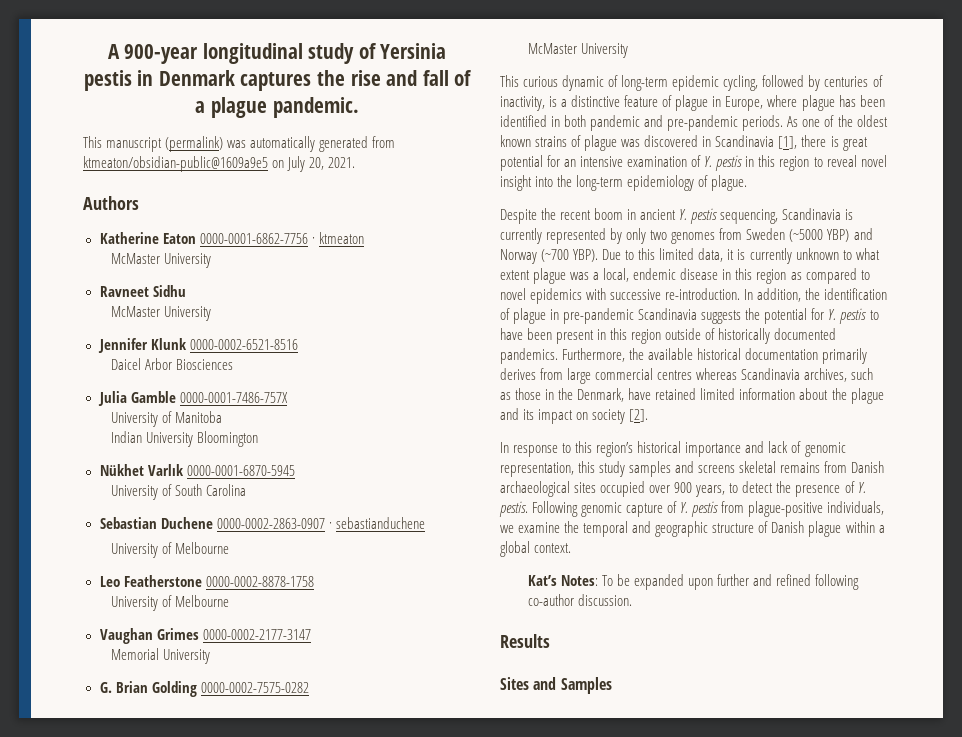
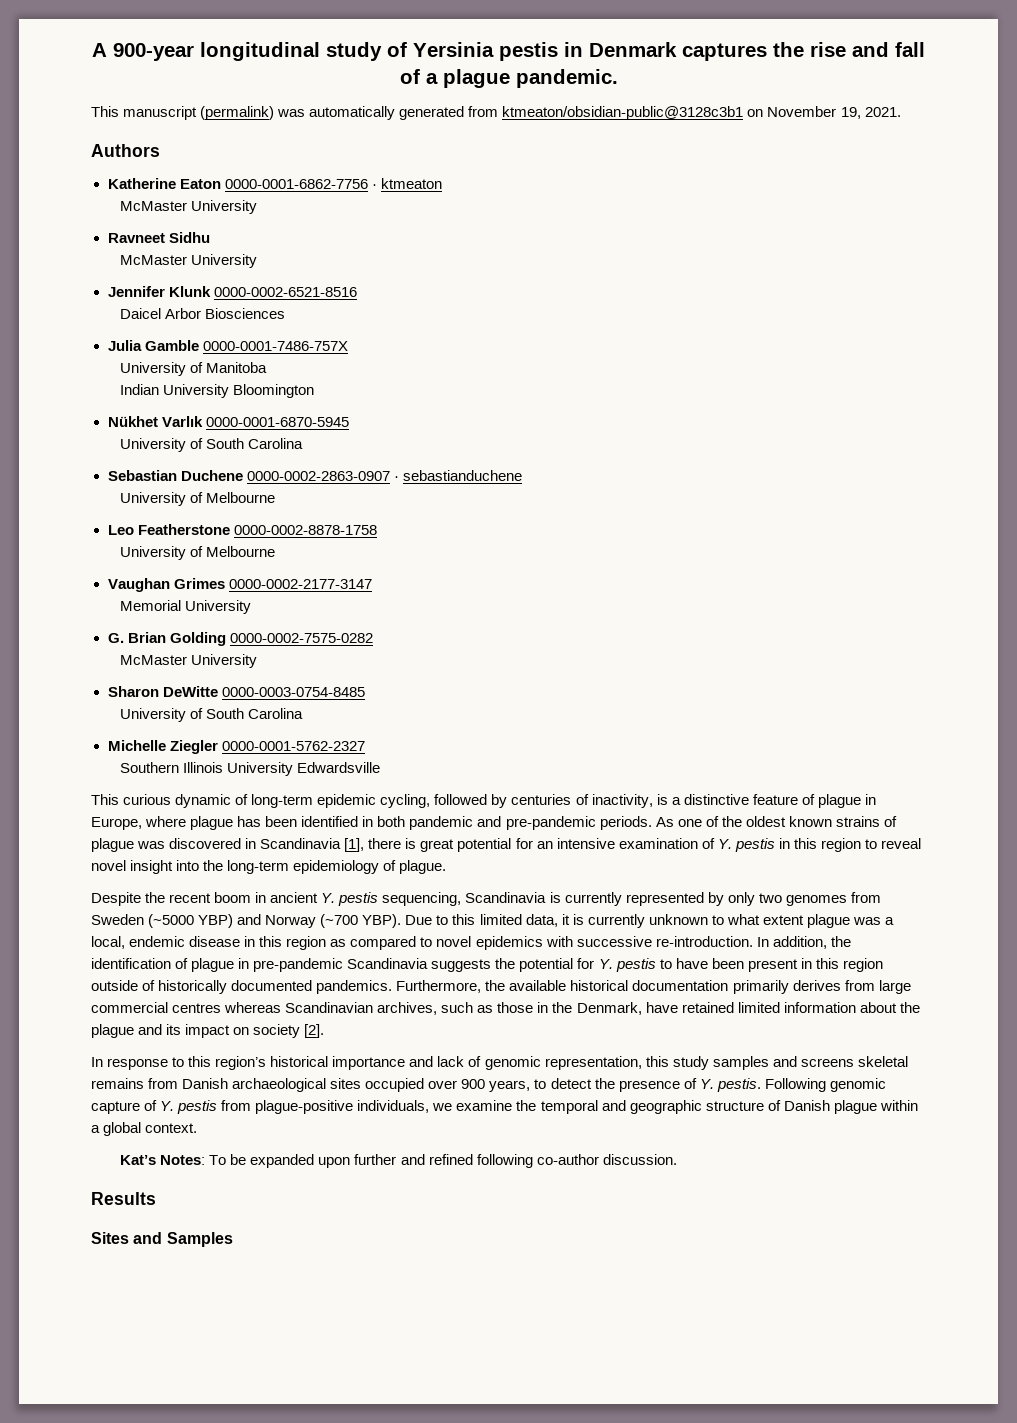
- This manuscript (permalink) was automatically generated from ktmeaton/obsidian-public@1609a9e5 on July 20, 2021.
+ This manuscript (permalink) was automatically generated from ktmeaton/obsidian-public@3128c3b1 on November 19, 2021.
+ Sharon DeWitte 0000-0003-0754-8485
+ University of South Carolina
+ Michelle Ziegler 0000-0001-5762-2327
+ Southern Illinois University Edwardsville
- Furthermore, the available historical documentation primarily derives from large commercial centres whereas Scandinavia archives, such as those in the Denmark, have retained limited information about the plague and its impact on society [2].
+ Furthermore, the available historical documentation primarily derives from large commercial centres whereas Scandinavian archives, such as those in the Denmark, have retained limited information about the plague and its impact on society [2].

